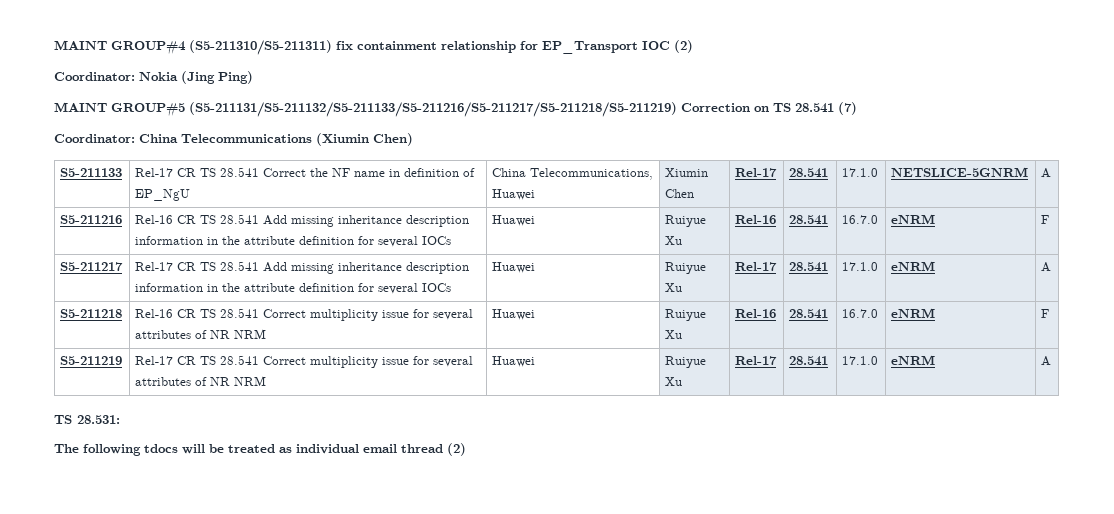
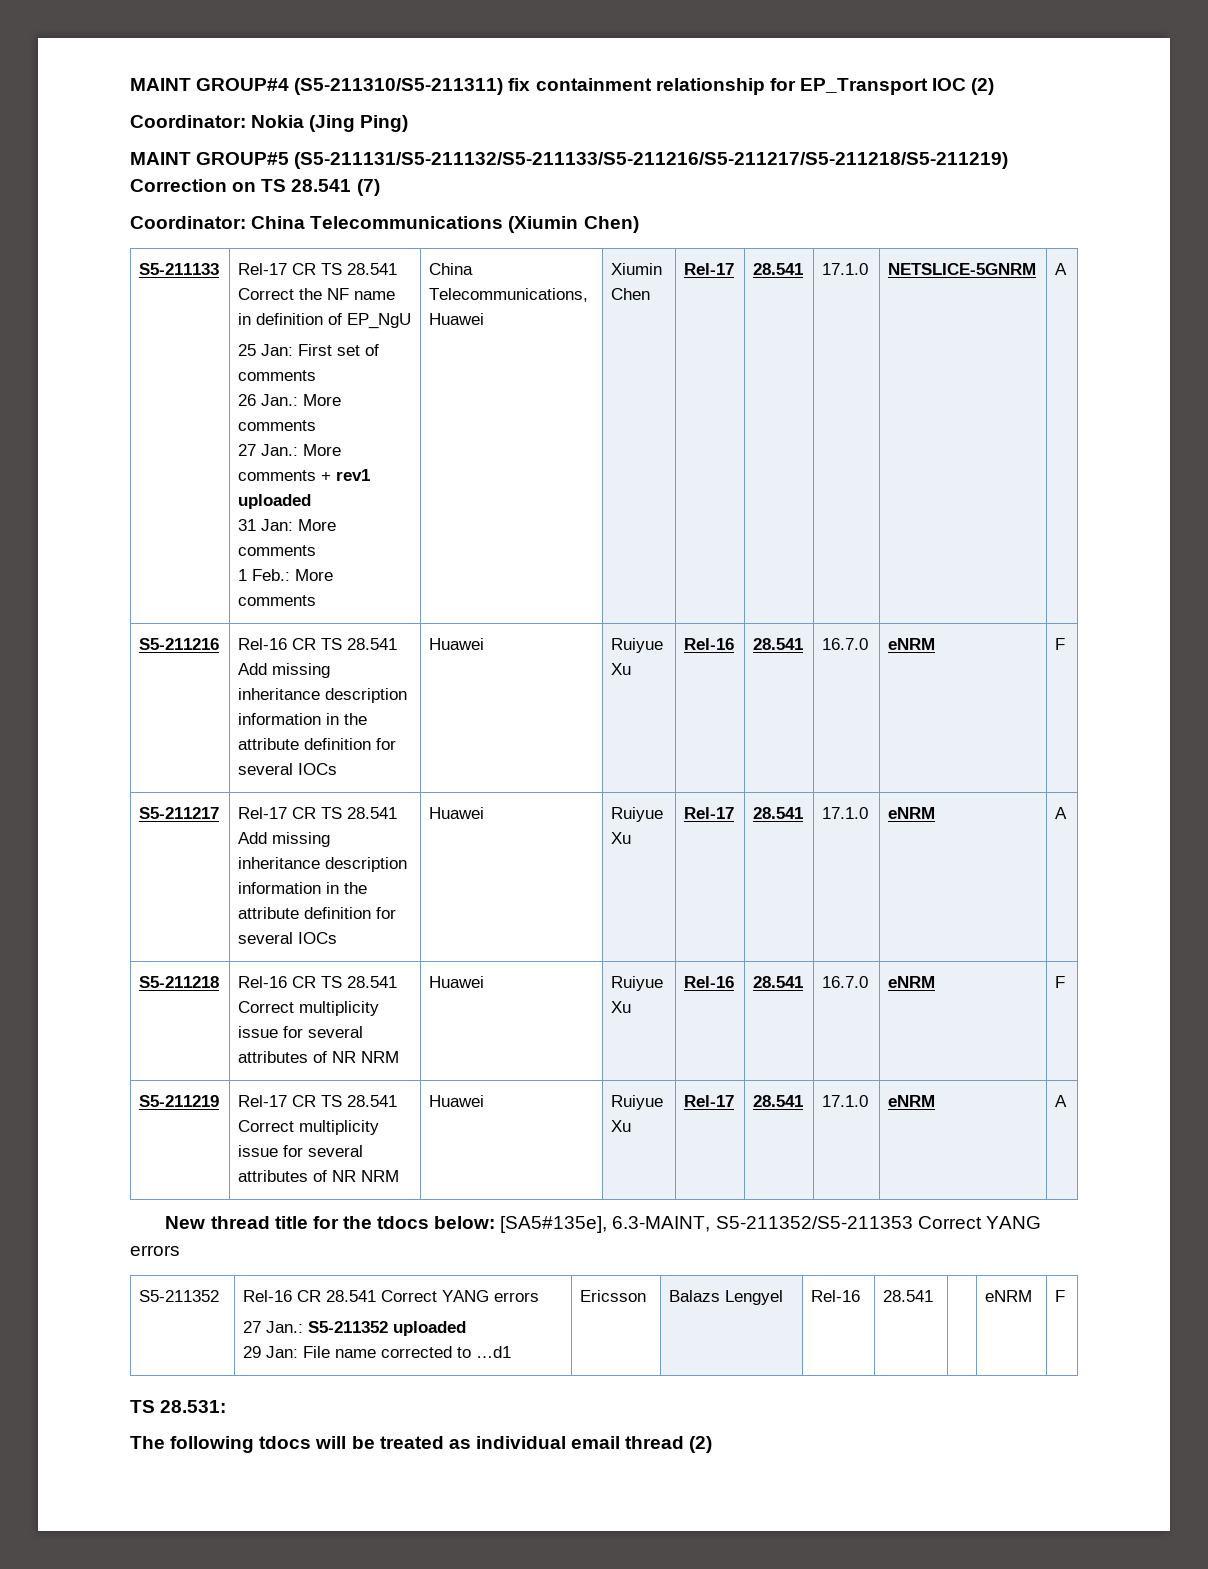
+ 25 Jan: First set of comments
+ 26 Jan.: More comments
+ 27 Jan.: More comments + rev1 uploaded
+ 31 Jan: More comments
+ 1 Feb.: More comments
+ New thread title for the tdocs below: [SA5#135e], 6.3-MAINT, S5-211352/S5-211353 Correct YANG errors
+ S5-211352 | Rel-16 CR 28.541 Correct YANG errors
+ 27 Jan.: S5-211352 uploaded
+ 29 Jan: File name corrected to …d1 | Ericsson | Balazs Lengyel | Rel-16 | 28.541 | | eNRM | F

